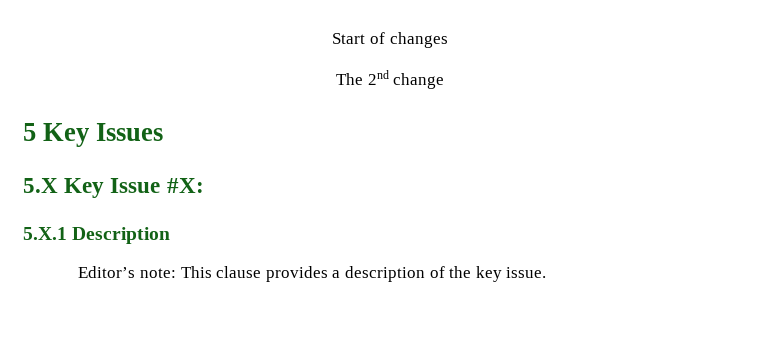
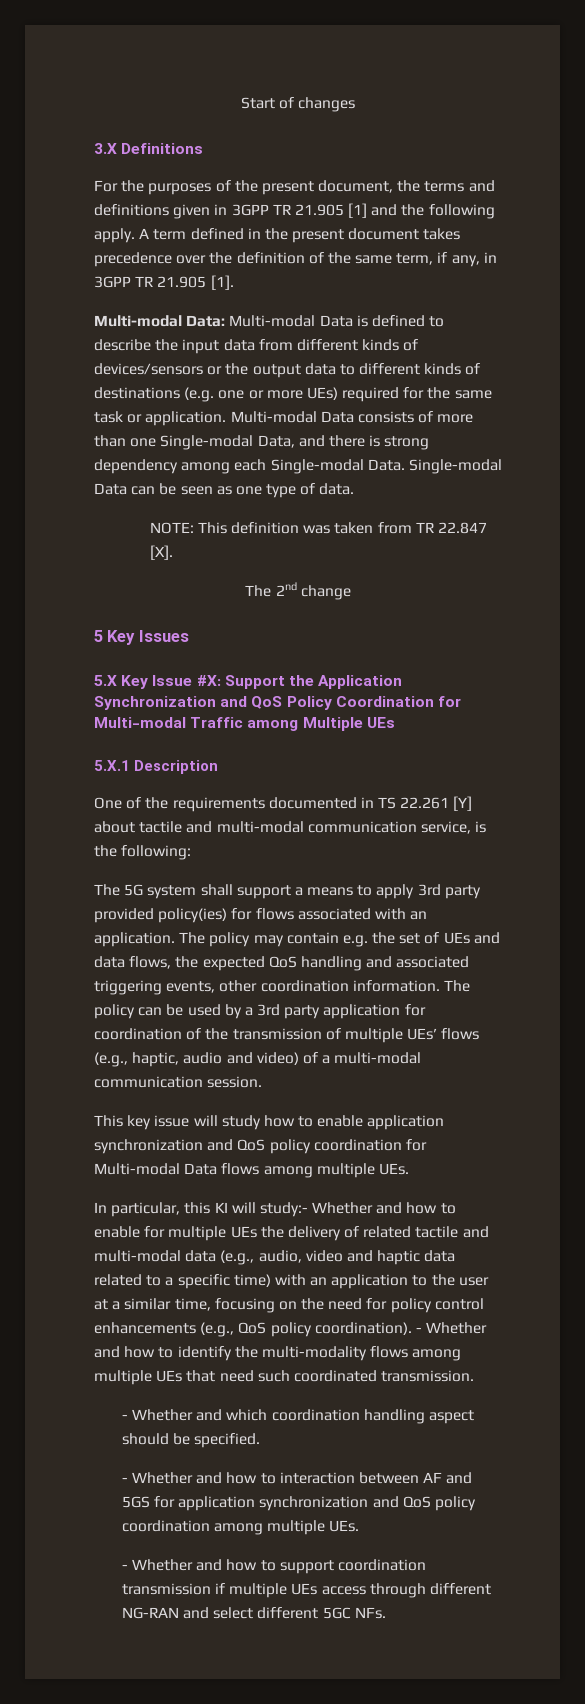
+ 3.X Definitions
+ For the purposes of the present document, the terms and definitions given in 3GPP TR 21.905 [1] and the following apply. A term defined in the present document takes precedence over the definition of the same term, if any, in 3GPP TR 21.905 [1].
+ Multi-modal Data: Multi-modal Data is defined to describe the input data from different kinds of devices/sensors or the output data to different kinds of destinations (e.g. one or more UEs) required for the same task or application. Multi-modal Data consists of more than one Single-modal Data, and there is strong dependency among each Single-modal Data. Single-modal Data can be seen as one type of data.
+ NOTE: This definition was taken from TR 22.847 [X].
- 5.X Key Issue #X:
+ 5.X Key Issue #X: Support the Application Synchronization and QoS Policy Coordination for Multi-modal Traffic among Multiple UEs
  5.X.1 Description
- Editor’s note: This clause provides a description of the key issue.
+ One of the requirements documented in TS 22.261 [Y] about tactile and multi-modal communication service, is the following:
+ The 5G system shall support a means to apply 3rd party provided policy(ies) for flows associated with an application. The policy may contain e.g. the set of UEs and data flows, the expected QoS handling and associated triggering events, other coordination information. The policy can be used by a 3rd party application for coordination of the transmission of multiple UEs’ flows (e.g., haptic, audio and video) of a multi-modal communication session.
+ This key issue will study how to enable application synchronization and QoS policy coordination for Multi-modal Data flows among multiple UEs.
+ In particular, this KI will study:- Whether and how to enable for multiple UEs the delivery of related tactile and multi-modal data (e.g., audio, video and haptic data related to a specific time) with an application to the user at a similar time, focusing on the need for policy control enhancements (e.g., QoS policy coordination). - Whether and how to identify the multi-modality flows among multiple UEs that need such coordinated transmission.
+ - Whether and which coordination handling aspect should be specified.
+ - Whether and how to interaction between AF and 5GS for application synchronization and QoS policy coordination among multiple UEs.
+ - Whether and how to support coordination transmission if multiple UEs access through different NG-RAN and select different 5GC NFs.

